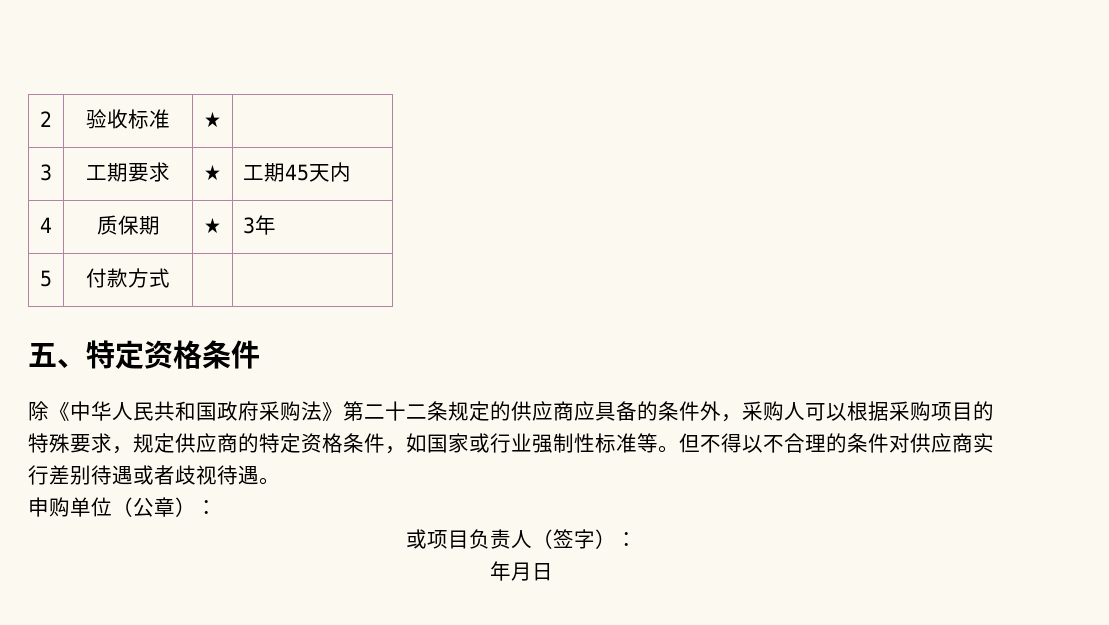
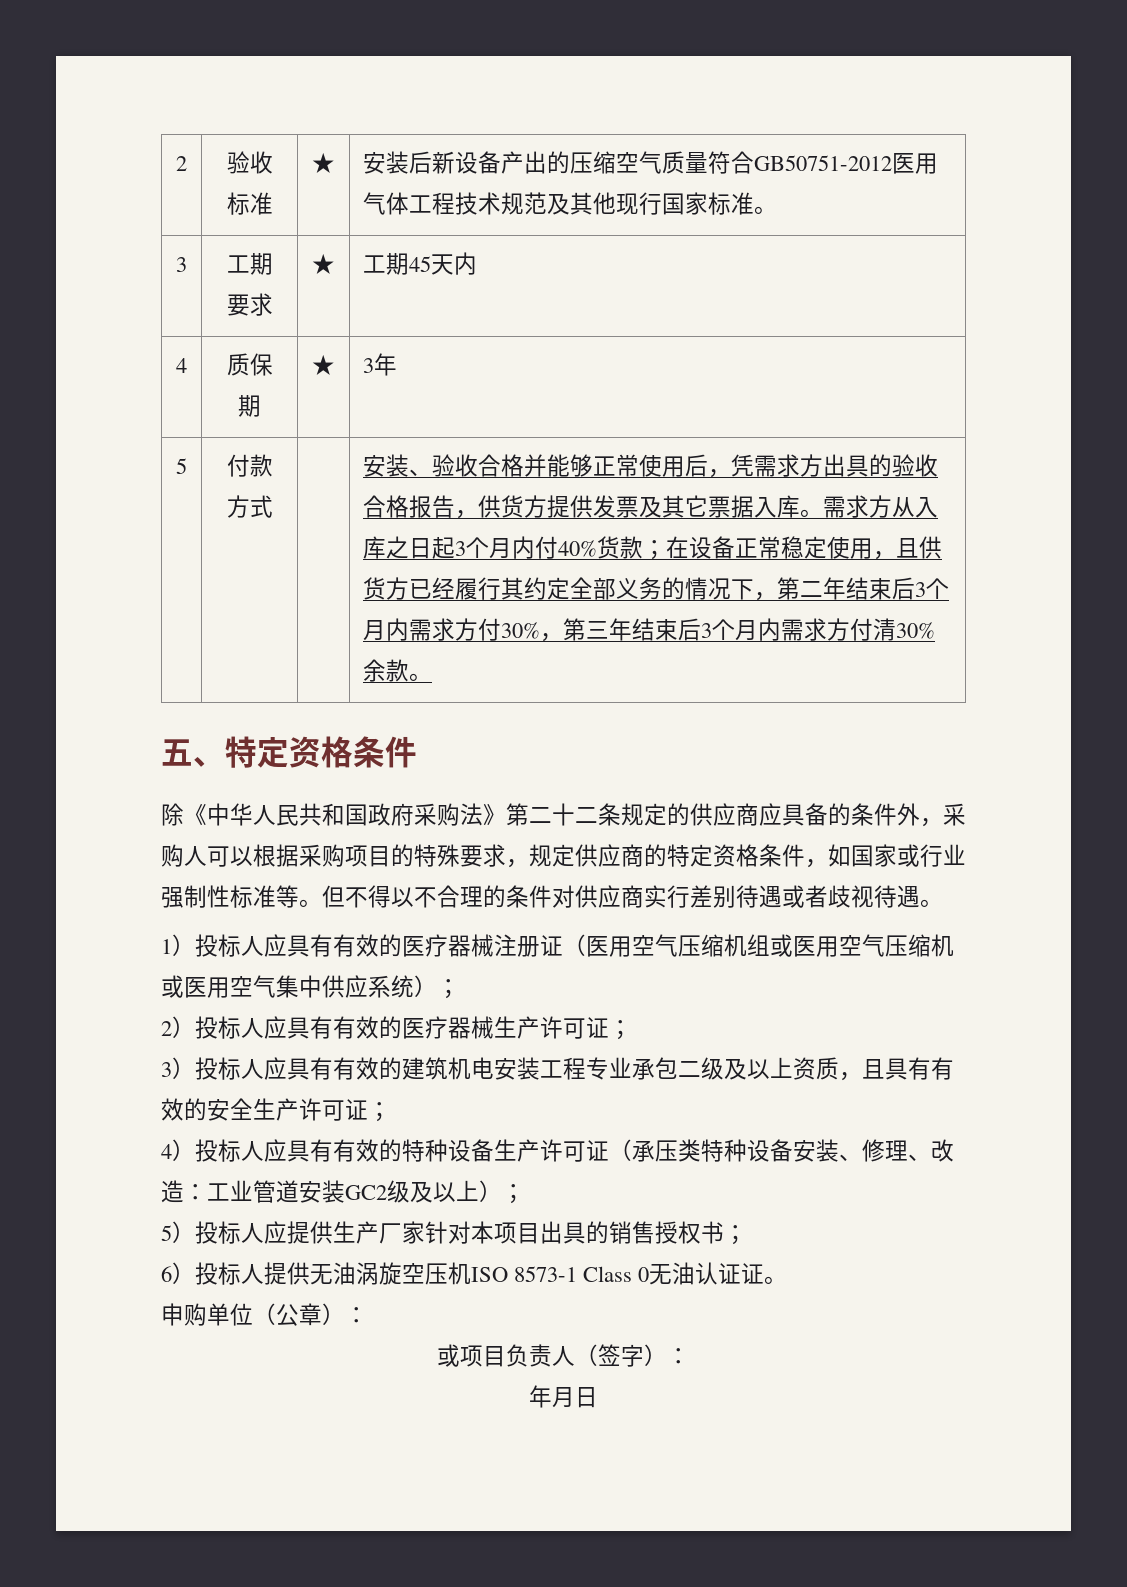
- 2 | 验收标准 | ★ |
+ 2 | 验收标准 | ★ | 安装后新设备产出的压缩空气质量符合GB50751-2012医用气体工程技术规范及其他现行国家标准。
+ 安装、验收合格并能够正常使用后，凭需求方出具的验收合格报告，供货方提供发票及其它票据入库。需求方从入库之日起3个月内付40%货款；在设备正常稳定使用，且供货方已经履行其约定全部义务的情况下，第二年结束后3个月内需求方付30%，第三年结束后3个月内需求方付清30%余款。
+ 1）投标人应具有有效的医疗器械注册证（医用空气压缩机组或医用空气压缩机或医用空气集中供应系统）；
+ 2）投标人应具有有效的医疗器械生产许可证；
+ 3）投标人应具有有效的建筑机电安装工程专业承包二级及以上资质，且具有有效的安全生产许可证；
+ 4）投标人应具有有效的特种设备生产许可证（承压类特种设备安装、修理、改造：工业管道安装GC2级及以上）；
+ 5）投标人应提供生产厂家针对本项目出具的销售授权书；
+ 6）投标人提供无油涡旋空压机ISO 8573-1 Class 0无油认证证。

